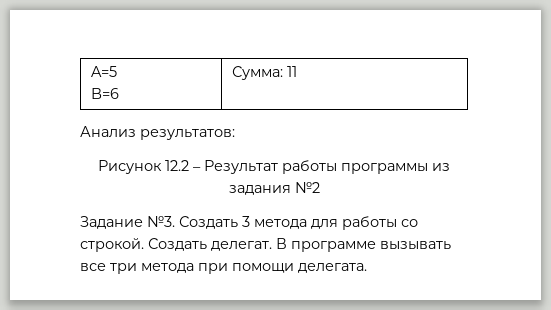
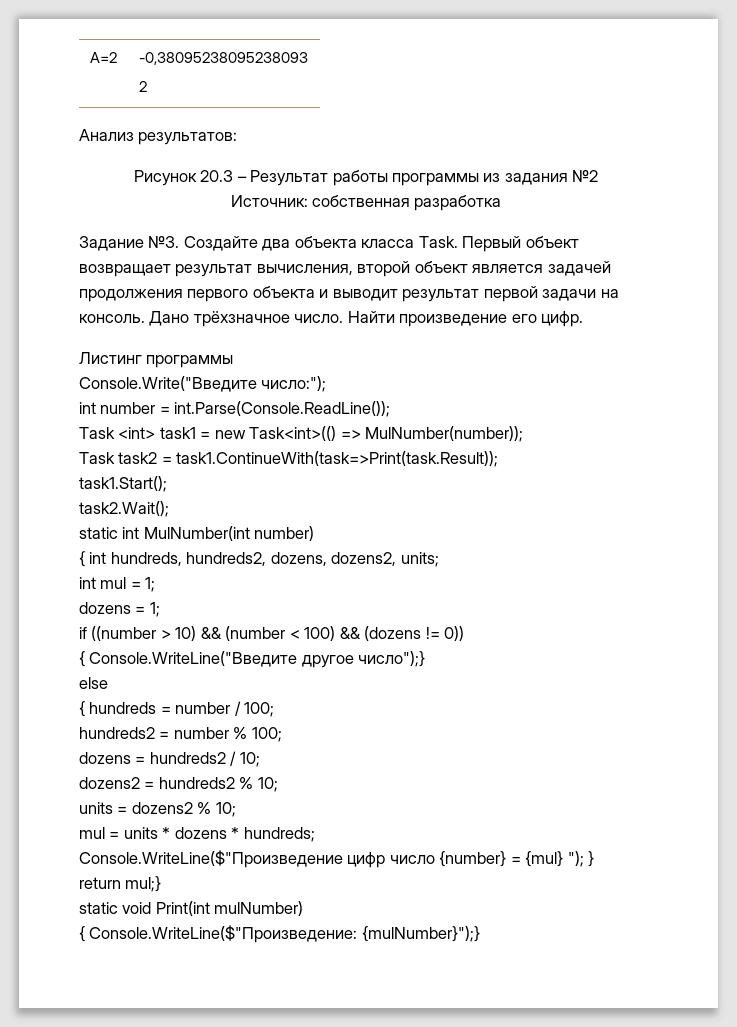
- A=5
- B=6 | Сумма: 11
+ A=2 | -0,38095238095238093
+ 2
- Рисунок 12.2 – Результат работы программы из задания №2
+ Рисунок 20.3 – Результат работы программы из задания №2
+ Источник: собственная разработка
- Создать 3 метода для работы со строкой. Создать делегат. В программе вызывать все три метода при помощи делегата.
+ Создайте два объекта класса Task. Первый объект возвращает результат вычисления, второй объект является задачей продолжения первого объекта и выводит результат первой задачи на консоль. Дано трёхзначное число. Найти произведение его цифр.
+ Листинг программы
+ Console.Write("Введите число:");
+ int number = int.Parse(Console.ReadLine());
+ Task <int> task1 = new Task<int>(() => MulNumber(number));
+ Task task2 = task1.ContinueWith(task=>Print(task.Result));
+ task1.Start();
+ task2.Wait();
+ static int MulNumber(int number)
+ { int hundreds, hundreds2, dozens, dozens2, units;
+ int mul = 1;
+ dozens = 1;
+ if ((number > 10) && (number < 100) && (dozens != 0))
+ { Console.WriteLine("Введите другое число");}
+ else
+ { hundreds = number / 100;
+ hundreds2 = number % 100;
+ dozens = hundreds2 / 10;
+ dozens2 = hundreds2 % 10;
+ units = dozens2 % 10;
+ mul = units * dozens * hundreds;
+ Console.WriteLine($"Произведение цифр число {number} = {mul} "); }
+ return mul;}
+ static void Print(int mulNumber)
+ { Console.WriteLine($"Произведение: {mulNumber}");}

